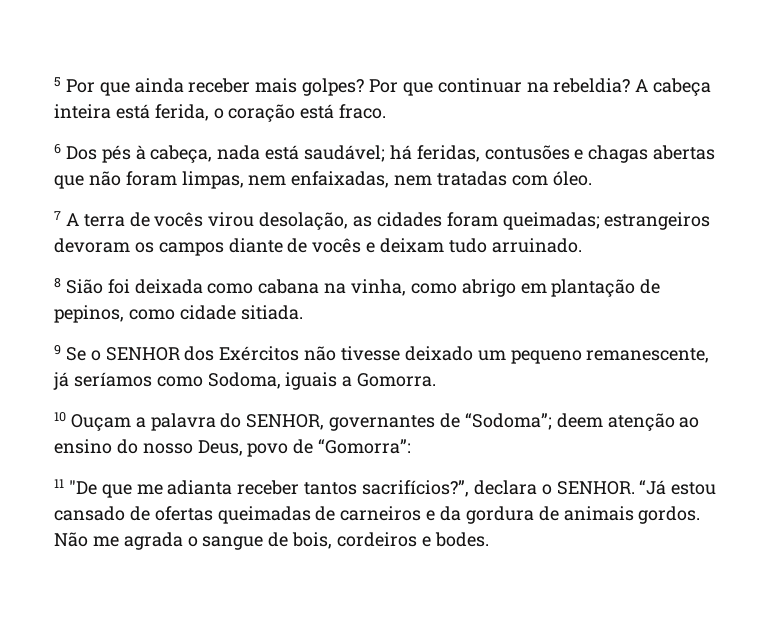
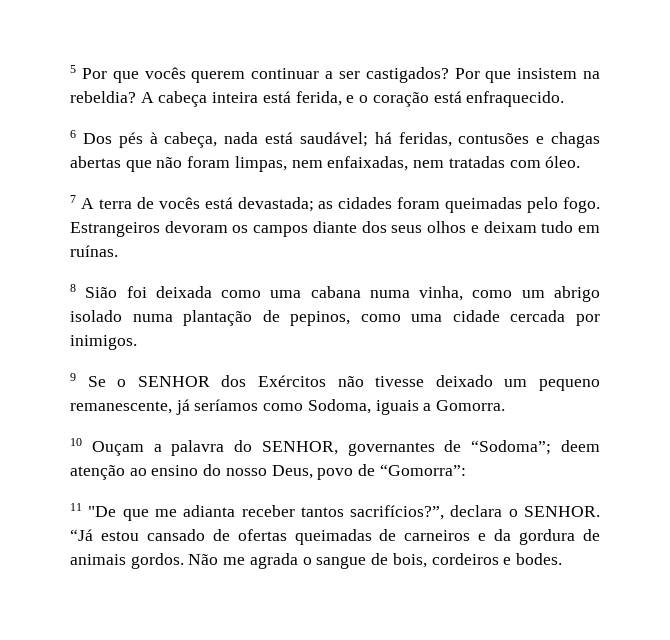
- 5 Por que ainda receber mais golpes? Por que continuar na rebeldia?
+ 5 Por que vocês querem continuar a ser castigados? Por que insistem na rebeldia?
- A cabeça inteira está ferida, o coração está fraco.
+ A cabeça inteira está ferida, e o coração está enfraquecido.
- 7 A terra de vocês virou desolação, as cidades foram queimadas; estrangeiros devoram os campos diante de vocês e deixam tudo arruinado.
+ 7 A terra de vocês está devastada; as cidades foram queimadas pelo fogo. Estrangeiros devoram os campos diante dos seus olhos e deixam tudo em ruínas.
- 8 Sião foi deixada como cabana na vinha, como abrigo em plantação de pepinos, como cidade sitiada.
+ 8 Sião foi deixada como uma cabana numa vinha, como um abrigo isolado numa plantação de pepinos, como uma cidade cercada por inimigos.

